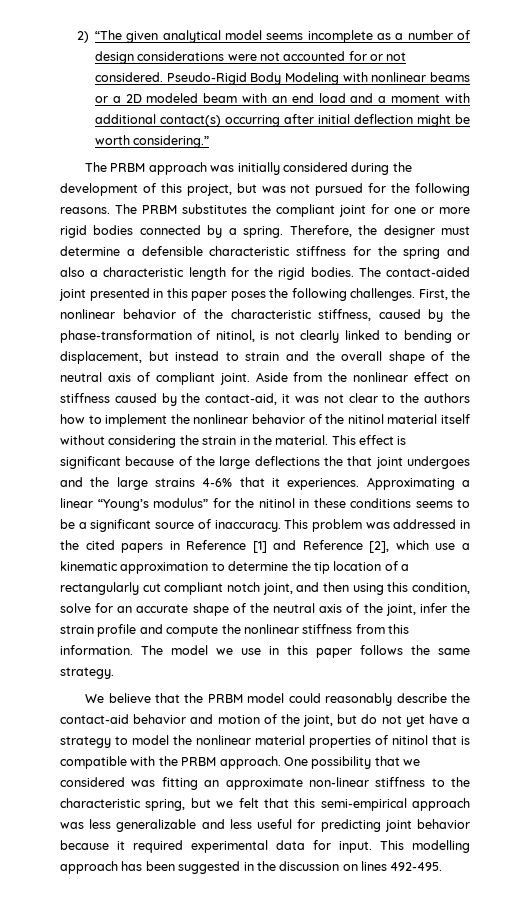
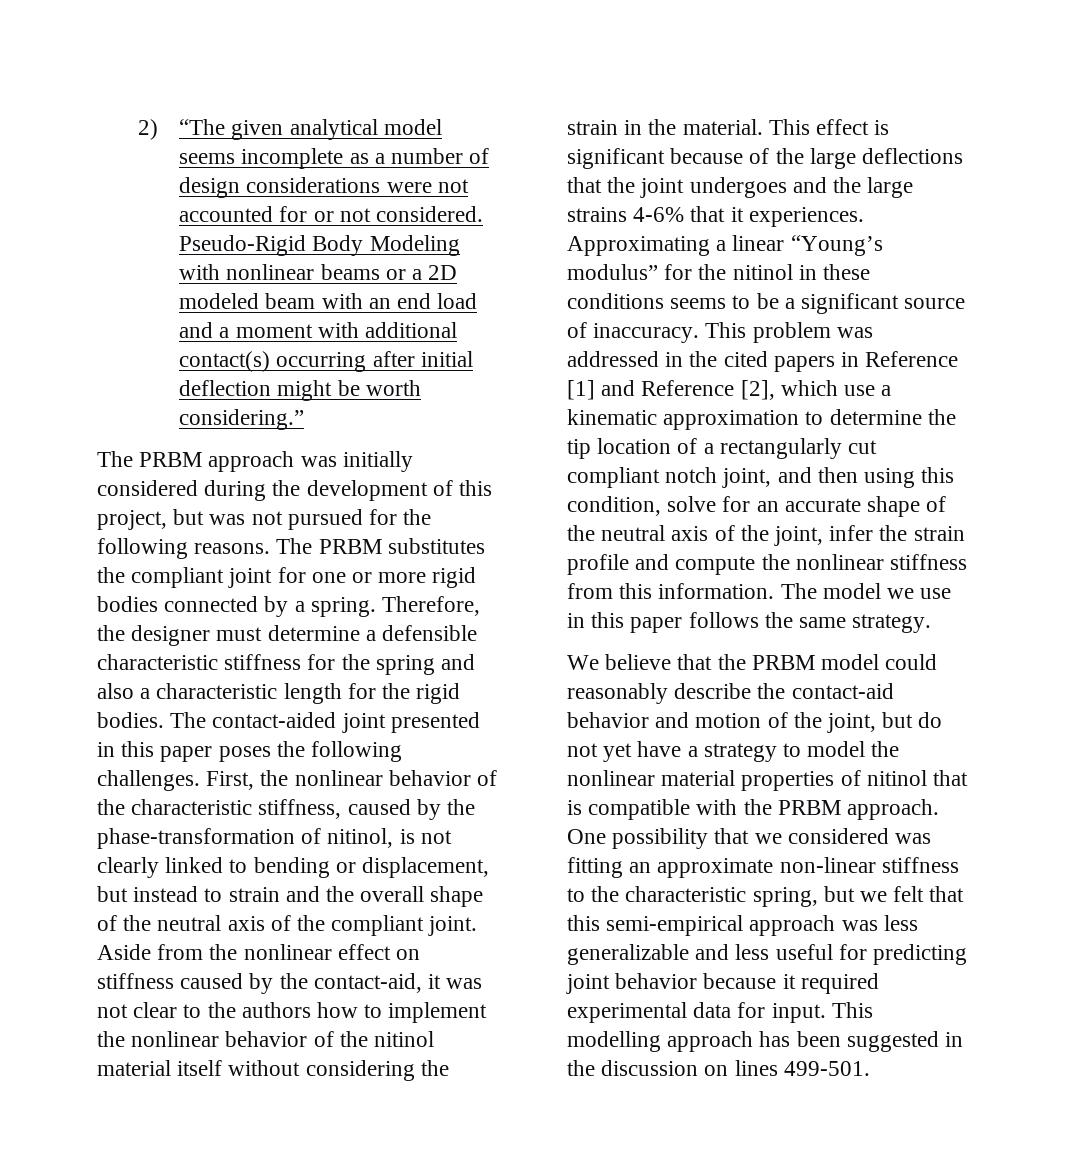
- First, the nonlinear behavior of the characteristic stiffness, caused by the phase-transformation of nitinol, is not clearly linked to bending or displacement, but instead to strain and the overall shape of the neutral axis of compliant joint.
+ First, the nonlinear behavior of the characteristic stiffness, caused by the phase-transformation of nitinol, is not clearly linked to bending or displacement, but instead to strain and the overall shape of the neutral axis of the compliant joint.
- This effect is significant because of the large deflections the that joint undergoes and the large strains 4-6% that it experiences.
+ This effect is significant because of the large deflections that the joint undergoes and the large strains 4-6% that it experiences.
- This modelling approach has been suggested in the discussion on lines 492-495.
+ This modelling approach has been suggested in the discussion on lines 499-501.

